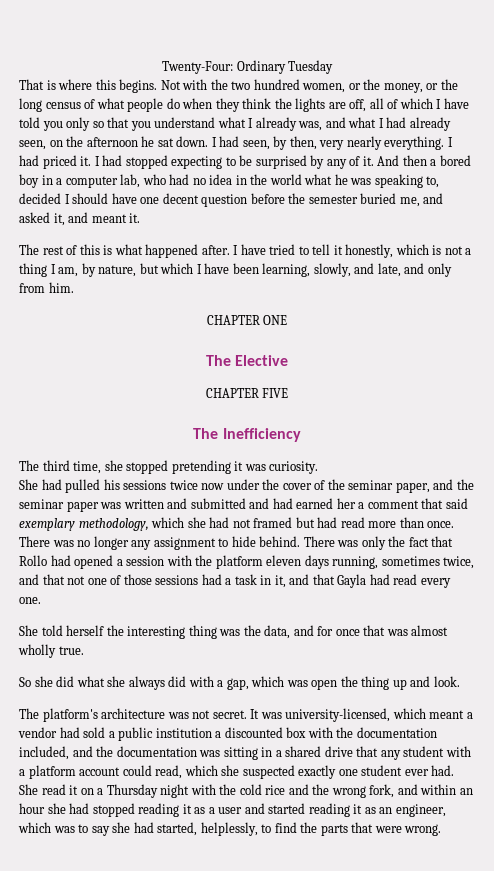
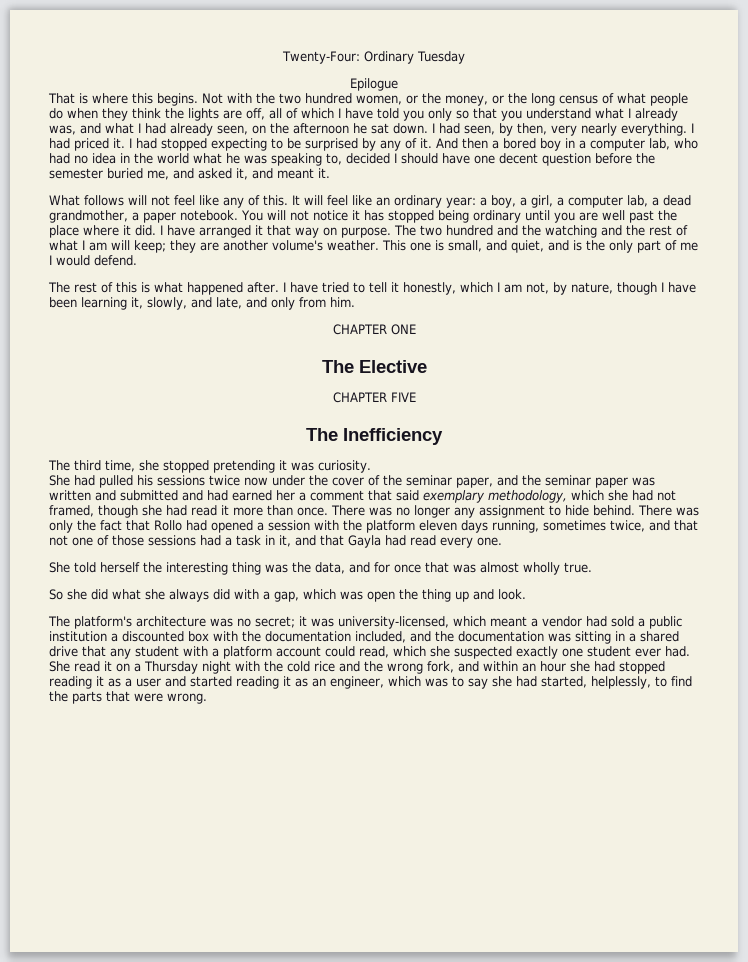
+ Epilogue
+ What follows will not feel like any of this. It will feel like an ordinary year: a boy, a girl, a computer lab, a dead grandmother, a paper notebook. You will not notice it has stopped being ordinary until you are well past the place where it did. I have arranged it that way on purpose. The two hundred and the watching and the rest of what I am will keep; they are another volume's weather. This one is small, and quiet, and is the only part of me I would defend.
- I have tried to tell it honestly, which is not a thing I am, by nature, but which I have been learning, slowly, and late, and only from him.
+ I have tried to tell it honestly, which I am not, by nature, though I have been learning it, slowly, and late, and only from him.
- She had pulled his sessions twice now under the cover of the seminar paper, and the seminar paper was written and submitted and had earned her a comment that said exemplary methodology, which she had not framed but had read more than once.
+ She had pulled his sessions twice now under the cover of the seminar paper, and the seminar paper was written and submitted and had earned her a comment that said exemplary methodology, which she had not framed, though she had read it more than once.
- The platform's architecture was not secret. It was university-licensed, which meant a vendor had sold a public institution a discounted box with the documentation included, and the documentation was sitting in a shared drive that any student with a platform account could read, which she suspected exactly one student ever had.
+ The platform's architecture was no secret; it was university-licensed, which meant a vendor had sold a public institution a discounted box with the documentation included, and the documentation was sitting in a shared drive that any student with a platform account could read, which she suspected exactly one student ever had.

